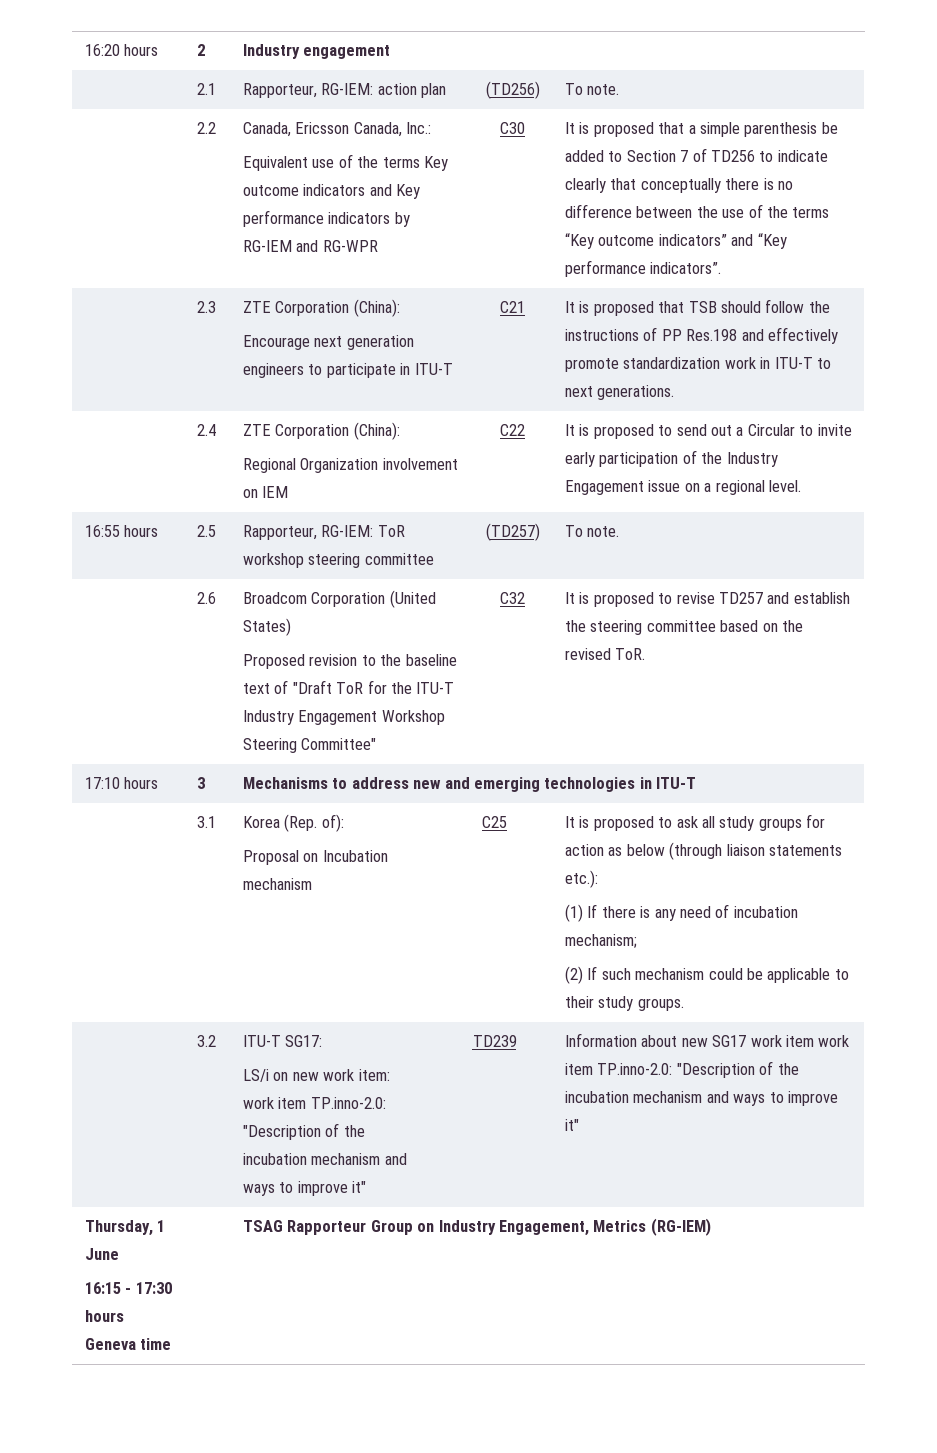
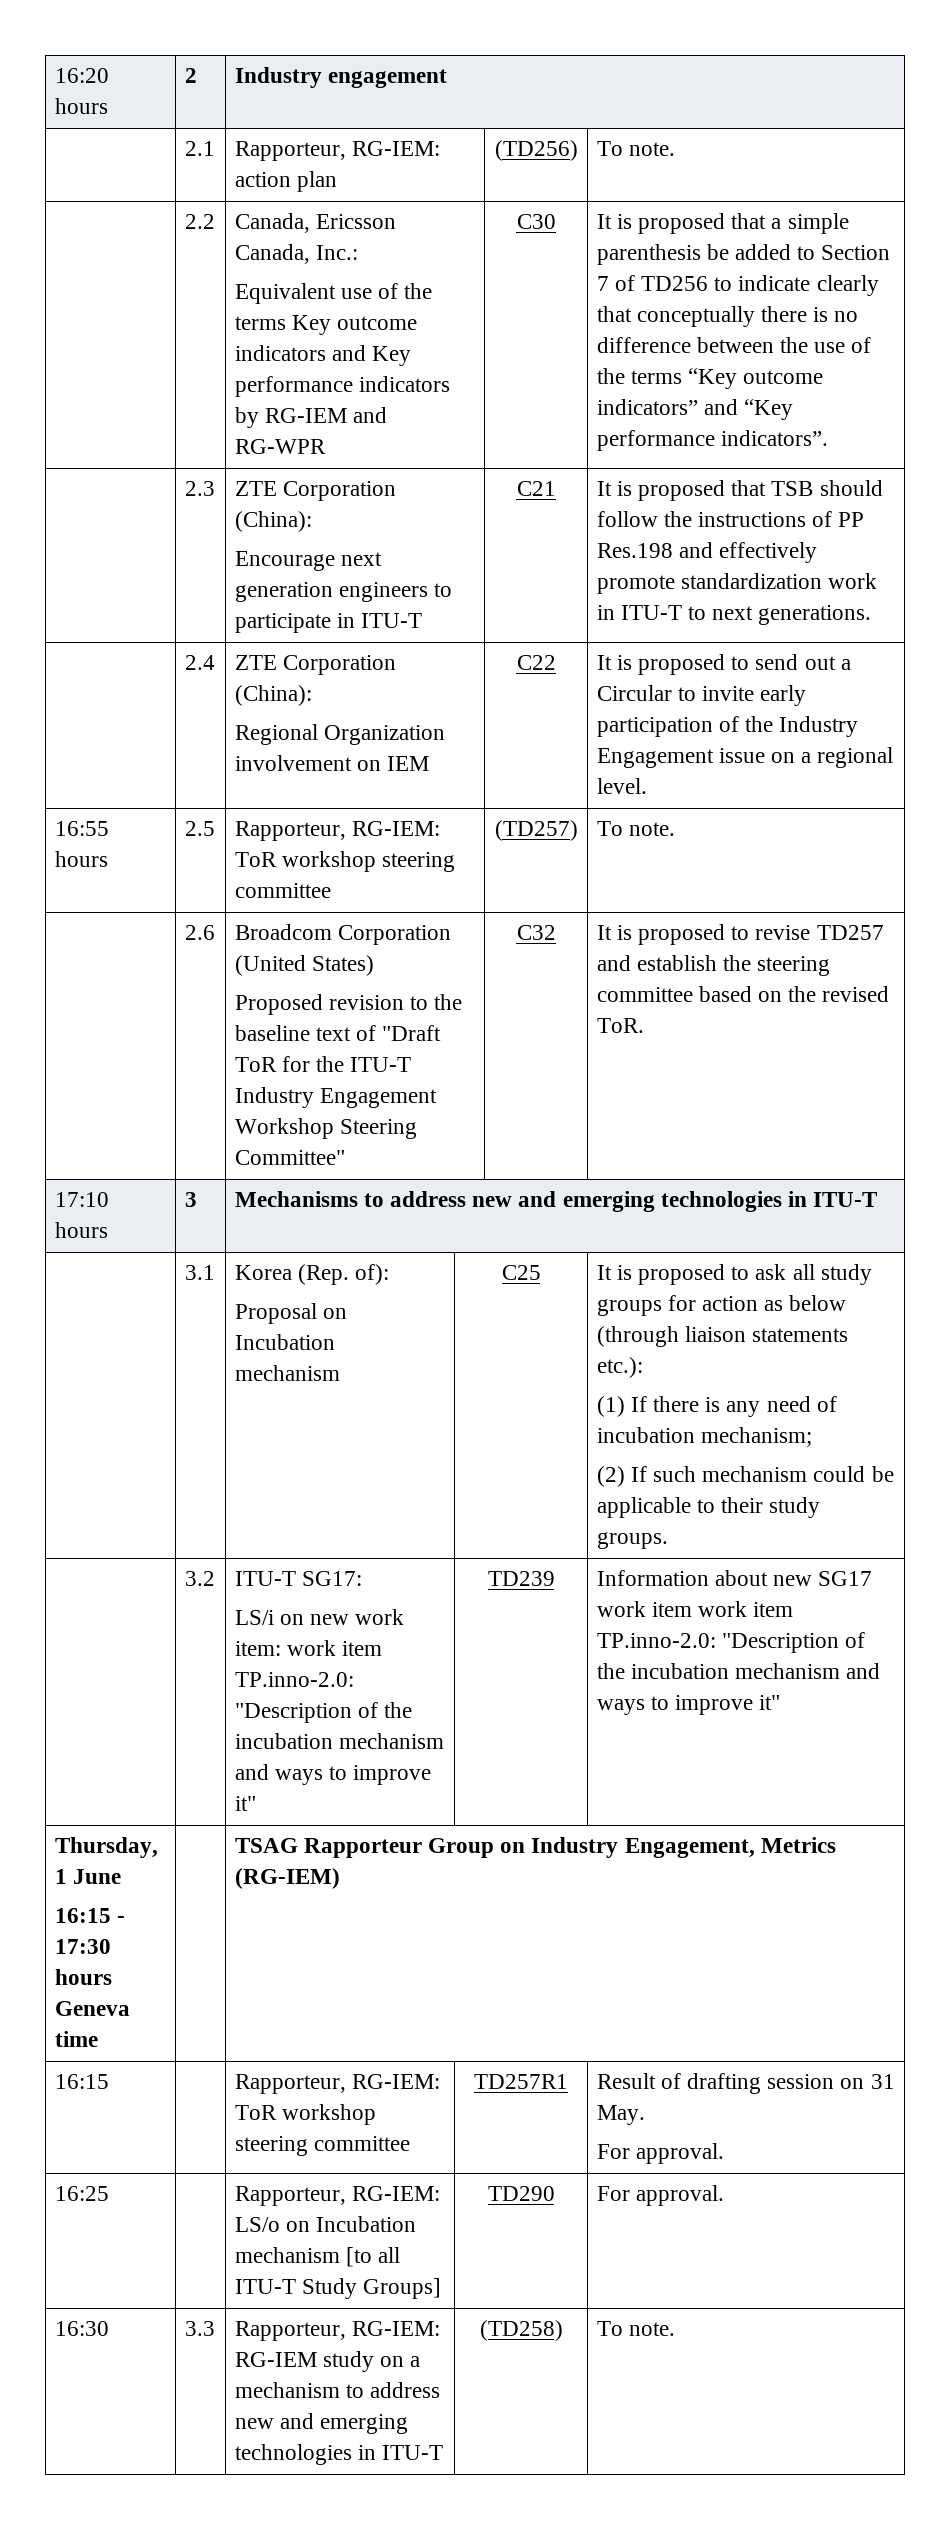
+ 16:15 | | Rapporteur, RG-IEM: ToR workshop steering committee | TD257R1 | Result of drafting session on 31 May.
+ For approval.
+ 16:25 | | Rapporteur, RG-IEM: LS/o on Incubation mechanism [to all ITU-T Study Groups] | TD290 | For approval.
+ 16:30 | 3.3 | Rapporteur, RG-IEM: RG-IEM study on a mechanism to address new and emerging technologies in ITU-T | (TD258) | To note.

